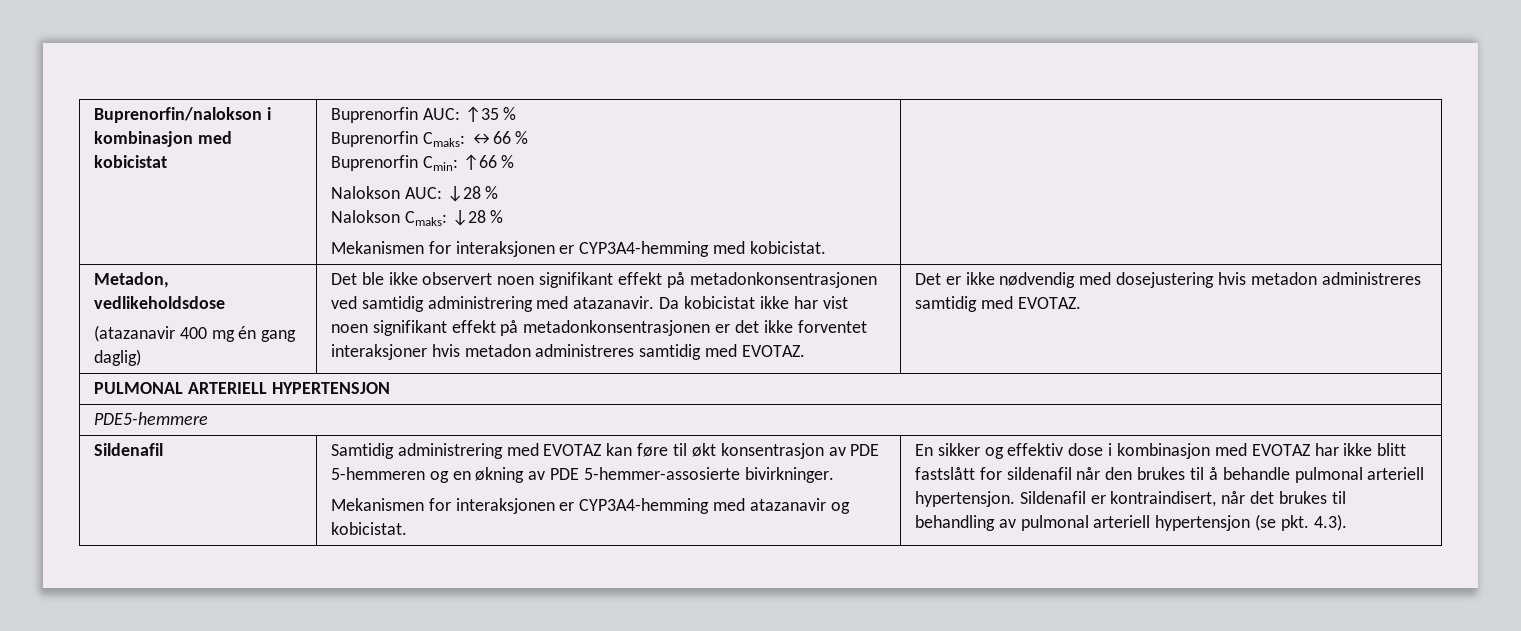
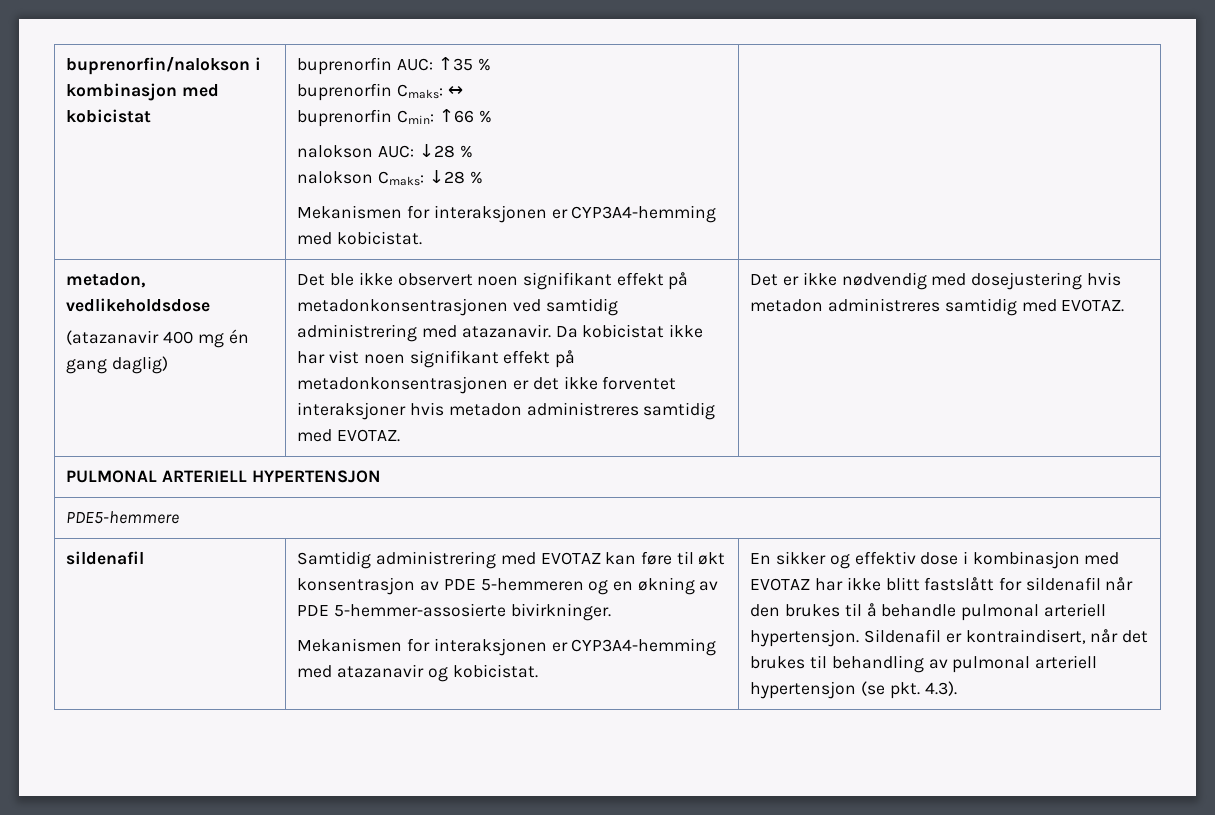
- Buprenorfin/nalokson i kombinasjon med kobicistat | Buprenorfin AUC: ↑35 %
- Buprenorfin Cmaks: ↔66 %
- Buprenorfin Cmin: ↑66 %
- Nalokson AUC: ↓28 %
- Nalokson Cmaks: ↓28 %
+ buprenorfin/nalokson i kombinasjon med kobicistat | buprenorfin AUC: ↑35 %
+ buprenorfin Cmaks: ↔
+ buprenorfin Cmin: ↑66 %
+ nalokson AUC: ↓28 %
+ nalokson Cmaks: ↓28 %
- Metadon, vedlikeholdsdose
+ metadon, vedlikeholdsdose
  PDE5-hemmere
- Sildenafil
+ sildenafil

